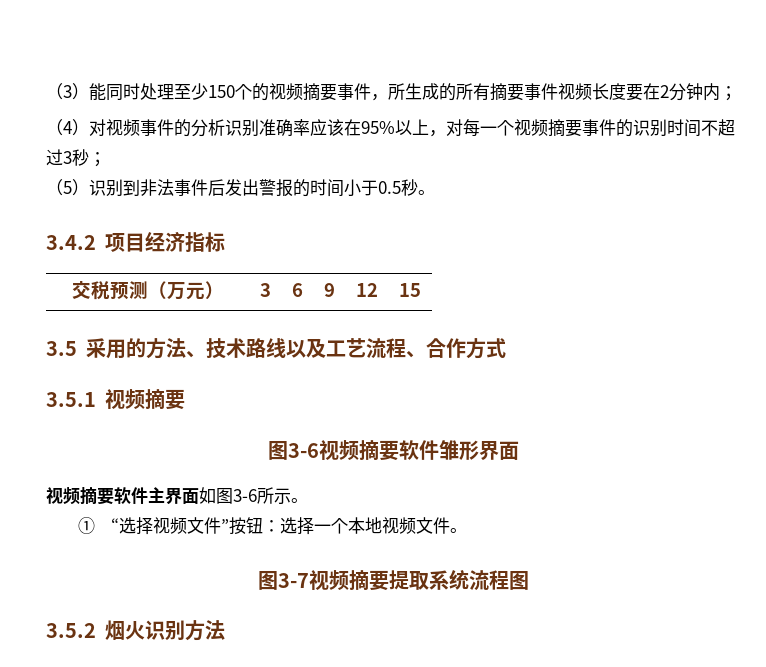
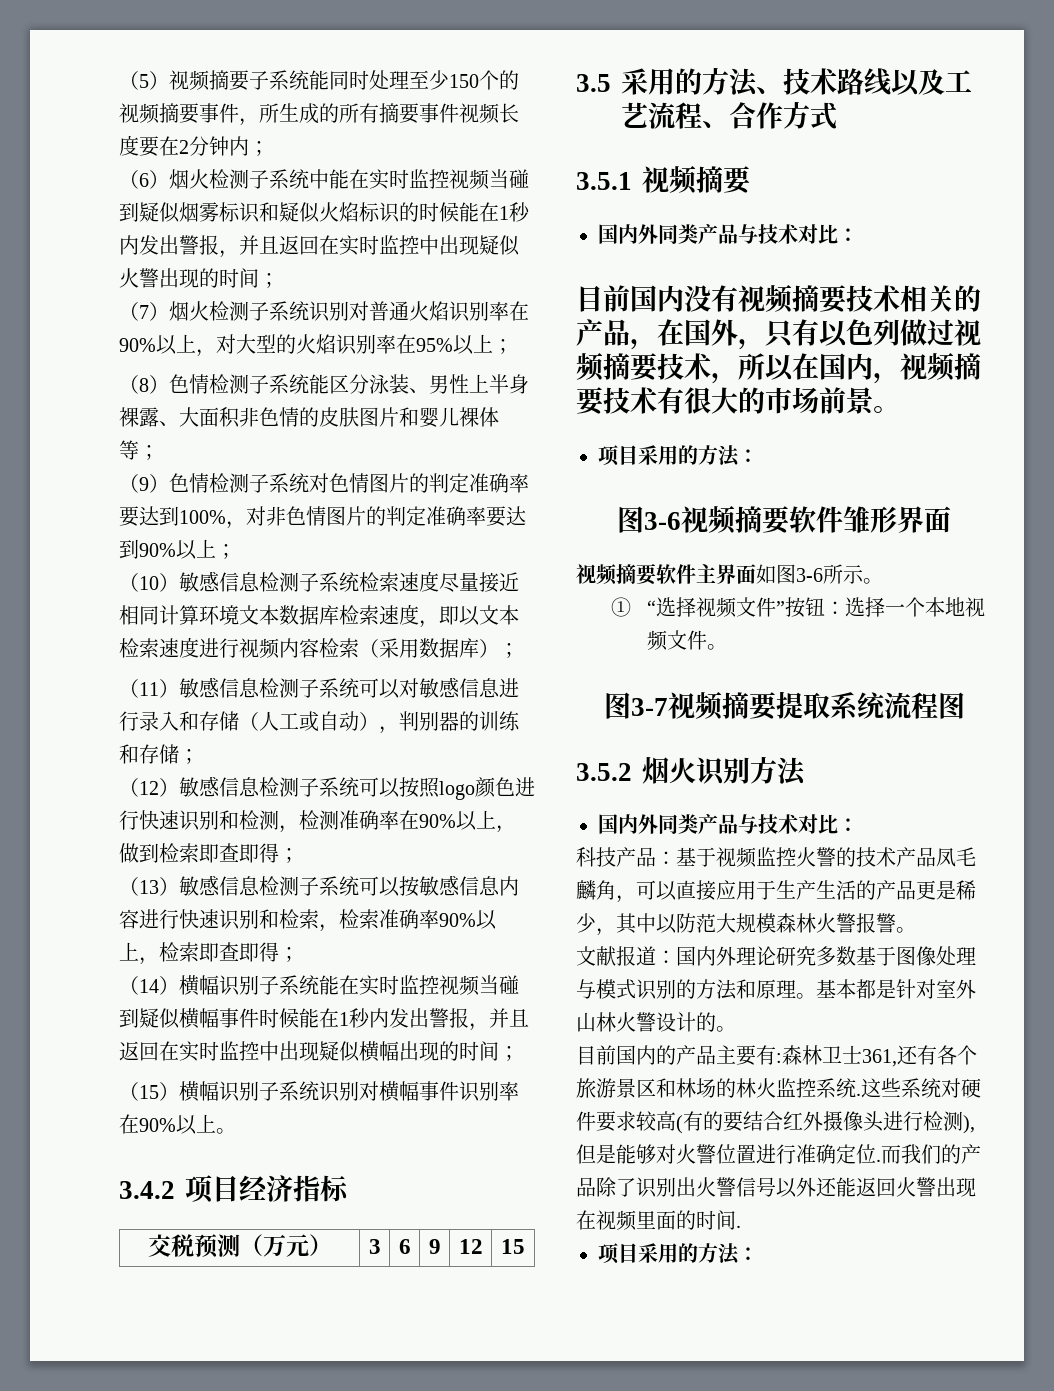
- （3）能同时处理至少150个的视频摘要事件，所生成的所有摘要事件视频长度要在2分钟内；
+ （5）视频摘要子系统能同时处理至少150个的视频摘要事件，所生成的所有摘要事件视频长度要在2分钟内；
- （4）对视频事件的分析识别准确率应该在95%以上，对每一个视频摘要事件的识别时间不超过3秒；
- （5）识别到非法事件后发出警报的时间小于0.5秒。
+ （6）烟火检测子系统中能在实时监控视频当碰到疑似烟雾标识和疑似火焰标识的时候能在1秒内发出警报，并且返回在实时监控中出现疑似火警出现的时间；
+ （7）烟火检测子系统识别对普通火焰识别率在90%以上，对大型的火焰识别率在95%以上；
+ （8）色情检测子系统能区分泳装、男性上半身裸露、大面积非色情的皮肤图片和婴儿裸体等；
+ （9）色情检测子系统对色情图片的判定准确率要达到100%，对非色情图片的判定准确率要达到90%以上；
+ （10）敏感信息检测子系统检索速度尽量接近相同计算环境文本数据库检索速度，即以文本检索速度进行视频内容检索（采用数据库）；
+ （11）敏感信息检测子系统可以对敏感信息进行录入和存储（人工或自动），判别器的训练和存储；
+ （12）敏感信息检测子系统可以按照logo颜色进行快速识别和检测，检测准确率在90%以上，做到检索即查即得；
+ （13）敏感信息检测子系统可以按敏感信息内容进行快速识别和检索，检索准确率90%以上，检索即查即得；
+ （14）横幅识别子系统能在实时监控视频当碰到疑似横幅事件时候能在1秒内发出警报，并且返回在实时监控中出现疑似横幅出现的时间；
+ （15）横幅识别子系统识别对横幅事件识别率在90%以上。
  3.5.1视频摘要
+ 国内外同类产品与技术对比：
+ 目前国内没有视频摘要技术相关的产品，在国外，只有以色列做过视频摘要技术，所以在国内，视频摘要技术有很大的市场前景。
+ 项目采用的方法：
  3.5.2烟火识别方法
+ 国内外同类产品与技术对比：
+ 科技产品：基于视频监控火警的技术产品凤毛麟角，可以直接应用于生产生活的产品更是稀少，其中以防范大规模森林火警报警。
+ 文献报道：国内外理论研究多数基于图像处理与模式识别的方法和原理。基本都是针对室外山林火警设计的。
+ 目前国内的产品主要有:森林卫士361,还有各个旅游景区和林场的林火监控系统.这些系统对硬件要求较高(有的要结合红外摄像头进行检测),但是能够对火警位置进行准确定位.而我们的产品除了识别出火警信号以外还能返回火警出现在视频里面的时间.
+ 项目采用的方法：

